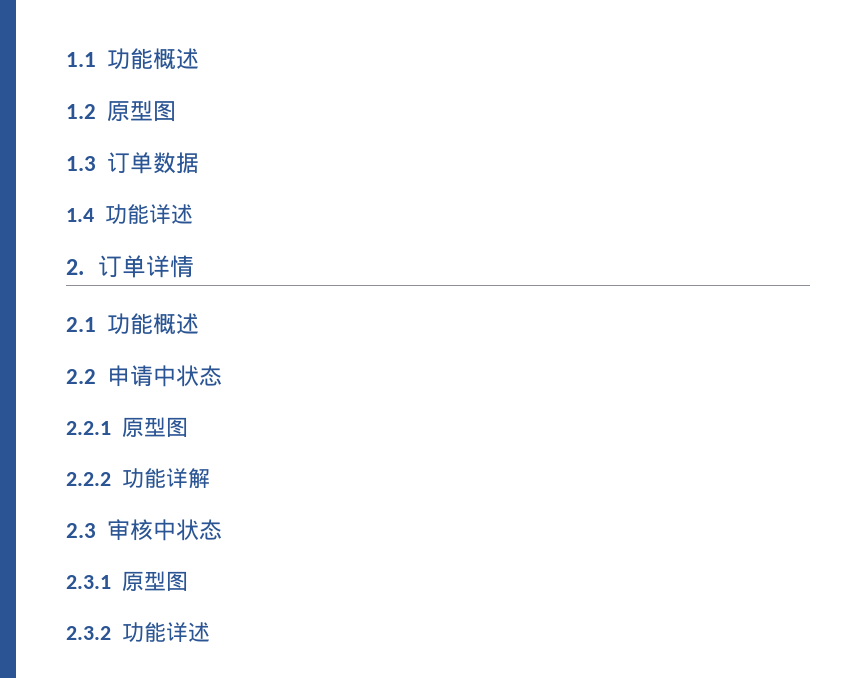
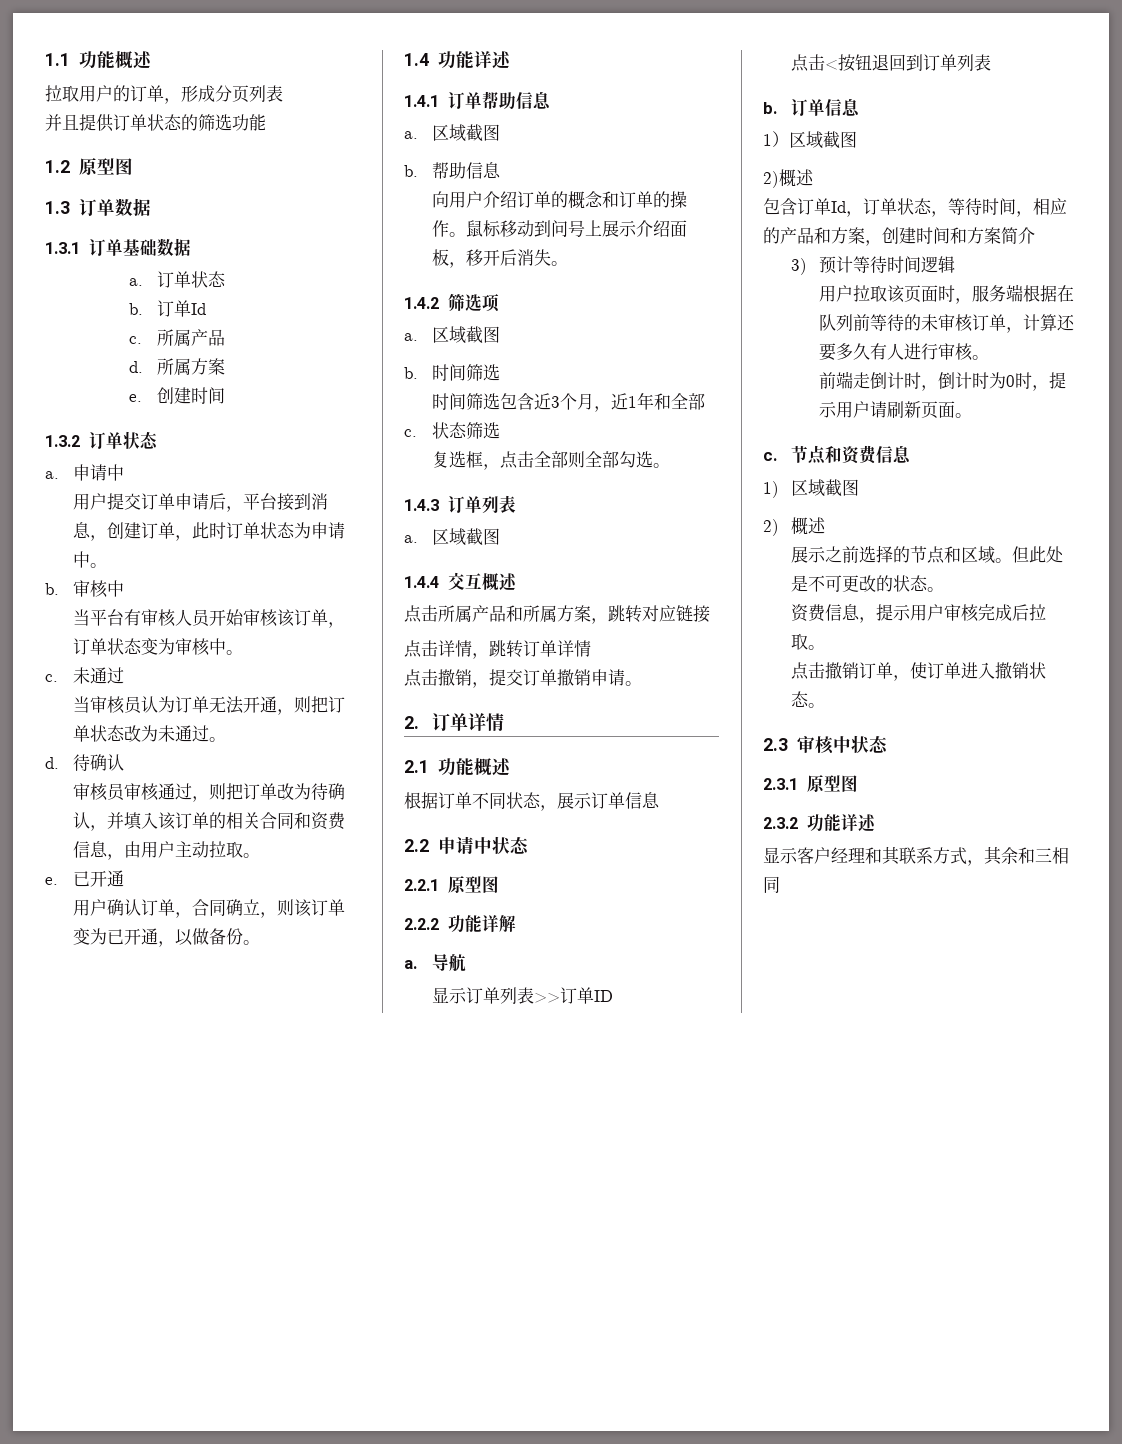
+ 拉取用户的订单，形成分页列表
+ 并且提供订单状态的筛选功能
+ 1.3.1订单基础数据
+ a.订单状态
+ b.订单Id
+ c.所属产品
+ d.所属方案
+ e.创建时间
+ 1.3.2订单状态
+ a.申请中
+ 用户提交订单申请后，平台接到消息，创建订单，此时订单状态为申请中。
+ b.审核中
+ 当平台有审核人员开始审核该订单，订单状态变为审核中。
+ c.未通过
+ 当审核员认为订单无法开通，则把订单状态改为未通过。
+ d.待确认
+ 审核员审核通过，则把订单改为待确认，并填入该订单的相关合同和资费信息，由用户主动拉取。
+ e.已开通
+ 用户确认订单，合同确立，则该订单变为已开通，以做备份。
  1.4功能详述
+ 1.4.1订单帮助信息
+ a.区域截图
+ b.帮助信息
+ 向用户介绍订单的概念和订单的操作。鼠标移动到问号上展示介绍面板，移开后消失。
+ 1.4.2筛选项
+ a.区域截图
+ b.时间筛选
+ 时间筛选包含近3个月，近1年和全部
+ c.状态筛选
+ 复选框，点击全部则全部勾选。
+ 1.4.3订单列表
+ a.区域截图
+ 1.4.4交互概述
+ 点击所属产品和所属方案，跳转对应链接
+ 点击详情，跳转订单详情
+ 点击撤销，提交订单撤销申请。
+ 根据订单不同状态，展示订单信息
+ a.导航
+ 显示订单列表>>订单ID
+ 点击<按钮退回到订单列表
+ b.订单信息
+ 1）区域截图
+ 2)概述
+ 包含订单Id，订单状态，等待时间，相应的产品和方案，创建时间和方案简介
+ 3)预计等待时间逻辑
+ 用户拉取该页面时，服务端根据在队列前等待的未审核订单，计算还要多久有人进行审核。
+ 前端走倒计时，倒计时为0时，提示用户请刷新页面。
+ c.节点和资费信息
+ 1)区域截图
+ 2)概述
+ 展示之前选择的节点和区域。但此处是不可更改的状态。
+ 资费信息，提示用户审核完成后拉取。
+ 点击撤销订单，使订单进入撤销状态。
+ 显示客户经理和其联系方式，其余和三相同

